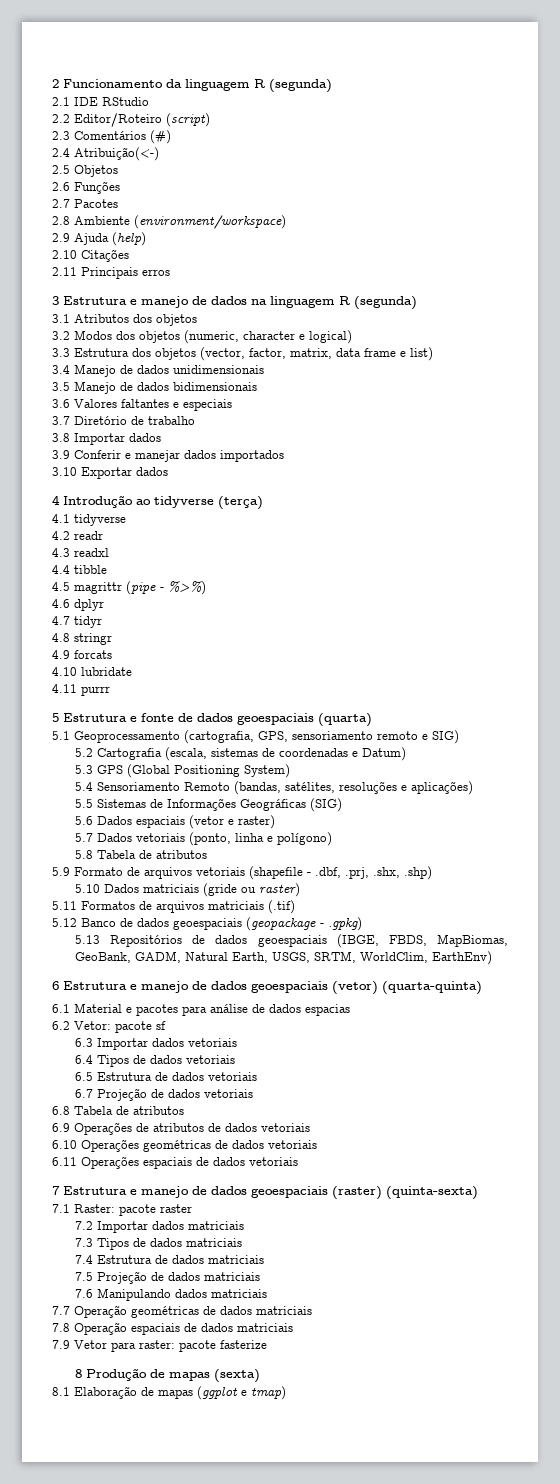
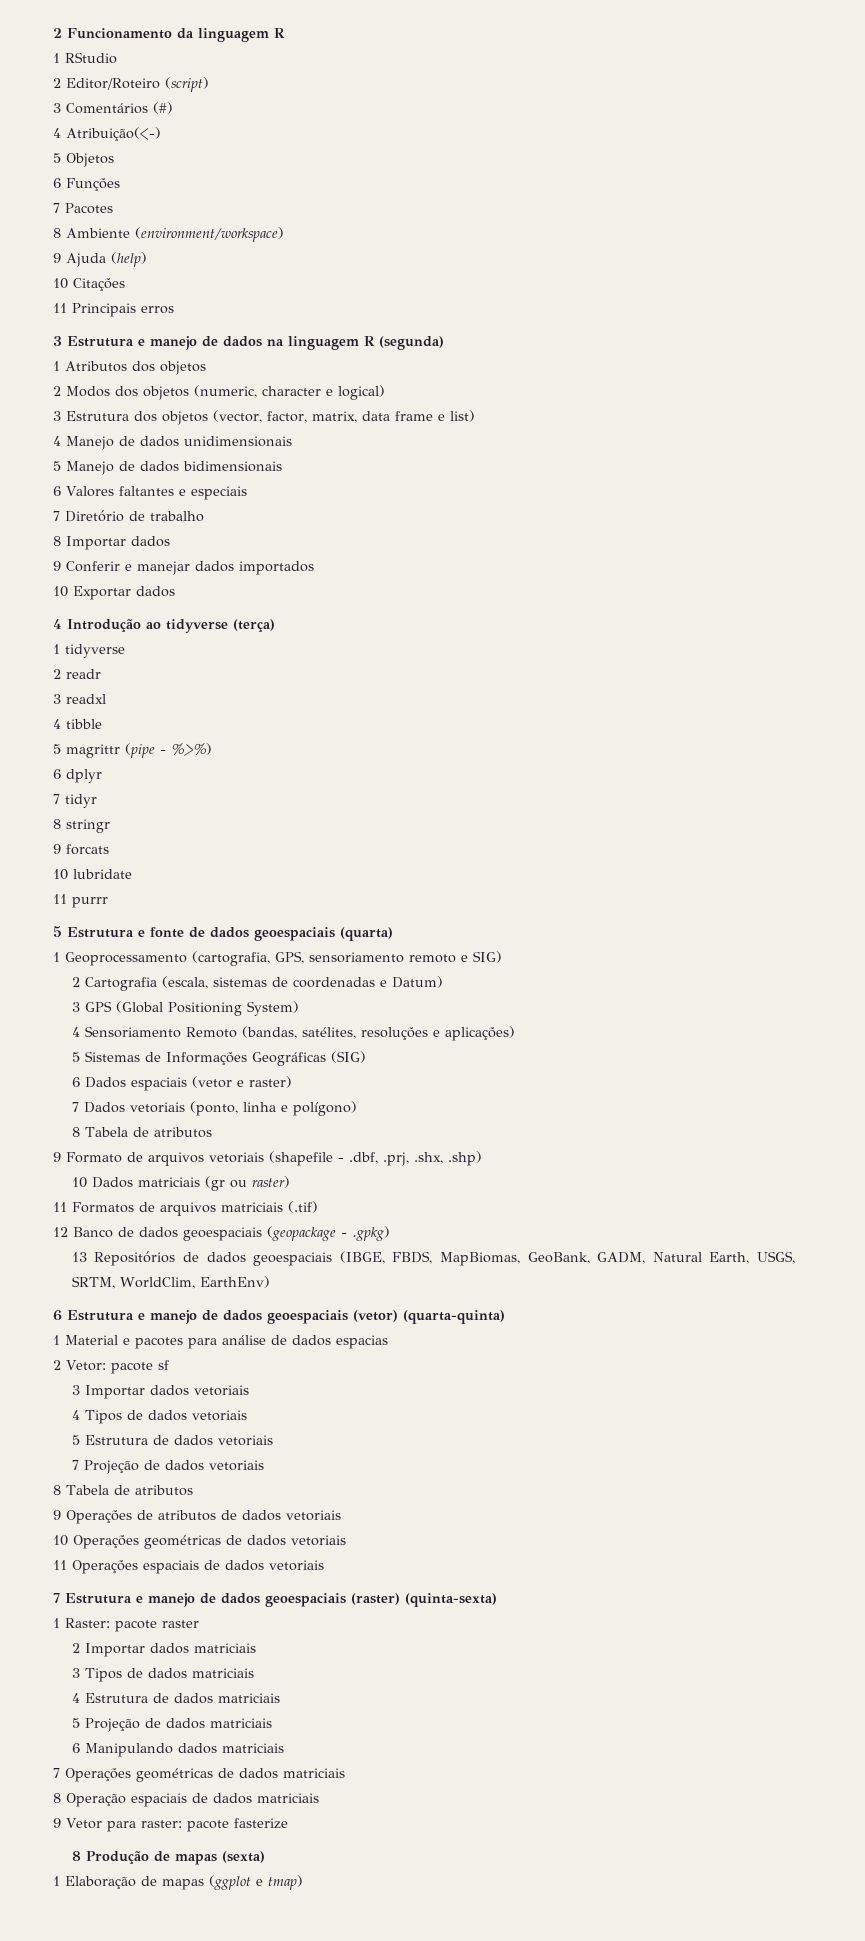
- 2 Funcionamento da linguagem R (segunda)
- 2.1 IDE RStudio
+ 2 Funcionamento da linguagem R
+ 1 RStudio
- 2.2 Editor/Roteiro (script)
+ 2 Editor/Roteiro (script)
- 2.3 Comentários (#)
+ 3 Comentários (#)
- 2.4 Atribuição(<-)
+ 4 Atribuição(<-)
- 2.5 Objetos
+ 5 Objetos
- 2.6 Funções
+ 6 Funções
- 2.7 Pacotes
+ 7 Pacotes
- 2.8 Ambiente (environment/workspace)
+ 8 Ambiente (environment/workspace)
- 2.9 Ajuda (help)
+ 9 Ajuda (help)
- 2.10 Citações
+ 10 Citações
- 2.11 Principais erros
+ 11 Principais erros
- 3.1 Atributos dos objetos
+ 1 Atributos dos objetos
- 3.2 Modos dos objetos (numeric, character e logical)
+ 2 Modos dos objetos (numeric, character e logical)
- 3.3 Estrutura dos objetos (vector, factor, matrix, data frame e list)
+ 3 Estrutura dos objetos (vector, factor, matrix, data frame e list)
- 3.4 Manejo de dados unidimensionais
+ 4 Manejo de dados unidimensionais
- 3.5 Manejo de dados bidimensionais
+ 5 Manejo de dados bidimensionais
- 3.6 Valores faltantes e especiais
+ 6 Valores faltantes e especiais
- 3.7 Diretório de trabalho
+ 7 Diretório de trabalho
- 3.8 Importar dados
+ 8 Importar dados
- 3.9 Conferir e manejar dados importados
+ 9 Conferir e manejar dados importados
- 3.10 Exportar dados
+ 10 Exportar dados
- 4.1 tidyverse
+ 1 tidyverse
- 4.2 readr
+ 2 readr
- 4.3 readxl
+ 3 readxl
- 4.4 tibble
+ 4 tibble
- 4.5 magrittr (pipe - %>%)
+ 5 magrittr (pipe - %>%)
- 4.6 dplyr
+ 6 dplyr
- 4.7 tidyr
+ 7 tidyr
- 4.8 stringr
+ 8 stringr
- 4.9 forcats
+ 9 forcats
- 4.10 lubridate
+ 10 lubridate
- 4.11 purrr
+ 11 purrr
- 5.1 Geoprocessamento (cartografia, GPS, sensoriamento remoto e SIG)
+ 1 Geoprocessamento (cartografia, GPS, sensoriamento remoto e SIG)
- 5.2 Cartografia (escala, sistemas de coordenadas e Datum)
+ 2 Cartografia (escala, sistemas de coordenadas e Datum)
- 5.3 GPS (Global Positioning System)
+ 3 GPS (Global Positioning System)
- 5.4 Sensoriamento Remoto (bandas, satélites, resoluções e aplicações)
+ 4 Sensoriamento Remoto (bandas, satélites, resoluções e aplicações)
- 5.5 Sistemas de Informações Geográficas (SIG)
+ 5 Sistemas de Informações Geográficas (SIG)
- 5.6 Dados espaciais (vetor e raster)
+ 6 Dados espaciais (vetor e raster)
- 5.7 Dados vetoriais (ponto, linha e polígono)
- 5.8 Tabela de atributos
- 5.9 Formato de arquivos vetoriais (shapefile - .dbf, .prj, .shx, .shp)
+ 7 Dados vetoriais (ponto, linha e polígono)
+ 8 Tabela de atributos
+ 9 Formato de arquivos vetoriais (shapefile - .dbf, .prj, .shx, .shp)
- 5.10 Dados matriciais (gride ou raster)
+ 10 Dados matriciais (gr ou raster)
- 5.11 Formatos de arquivos matriciais (.tif)
+ 11 Formatos de arquivos matriciais (.tif)
- 5.12 Banco de dados geoespaciais (geopackage - .gpkg)
+ 12 Banco de dados geoespaciais (geopackage - .gpkg)
- 5.13 Repositórios de dados geoespaciais (IBGE, FBDS, MapBiomas, GeoBank, GADM, Natural Earth, USGS, SRTM, WorldClim, EarthEnv)
+ 13 Repositórios de dados geoespaciais (IBGE, FBDS, MapBiomas, GeoBank, GADM, Natural Earth, USGS, SRTM, WorldClim, EarthEnv)
- 6.1 Material e pacotes para análise de dados espacias
+ 1 Material e pacotes para análise de dados espacias
- 6.2 Vetor: pacote sf
+ 2 Vetor: pacote sf
- 6.3 Importar dados vetoriais
+ 3 Importar dados vetoriais
- 6.4 Tipos de dados vetoriais
+ 4 Tipos de dados vetoriais
- 6.5 Estrutura de dados vetoriais
+ 5 Estrutura de dados vetoriais
- 6.7 Projeção de dados vetoriais
- 6.8 Tabela de atributos
- 6.9 Operações de atributos de dados vetoriais
+ 7 Projeção de dados vetoriais
+ 8 Tabela de atributos
+ 9 Operações de atributos de dados vetoriais
- 6.10 Operações geométricas de dados vetoriais
+ 10 Operações geométricas de dados vetoriais
- 6.11 Operações espaciais de dados vetoriais
+ 11 Operações espaciais de dados vetoriais
- 7.1 Raster: pacote raster
+ 1 Raster: pacote raster
- 7.2 Importar dados matriciais
+ 2 Importar dados matriciais
- 7.3 Tipos de dados matriciais
+ 3 Tipos de dados matriciais
- 7.4 Estrutura de dados matriciais
+ 4 Estrutura de dados matriciais
- 7.5 Projeção de dados matriciais
+ 5 Projeção de dados matriciais
- 7.6 Manipulando dados matriciais
+ 6 Manipulando dados matriciais
- 7.7 Operação geométricas de dados matriciais
+ 7 Operações geométricas de dados matriciais
- 7.8 Operação espaciais de dados matriciais
+ 8 Operação espaciais de dados matriciais
- 7.9 Vetor para raster: pacote fasterize
+ 9 Vetor para raster: pacote fasterize
- 8.1 Elaboração de mapas (ggplot e tmap)
+ 1 Elaboração de mapas (ggplot e tmap)

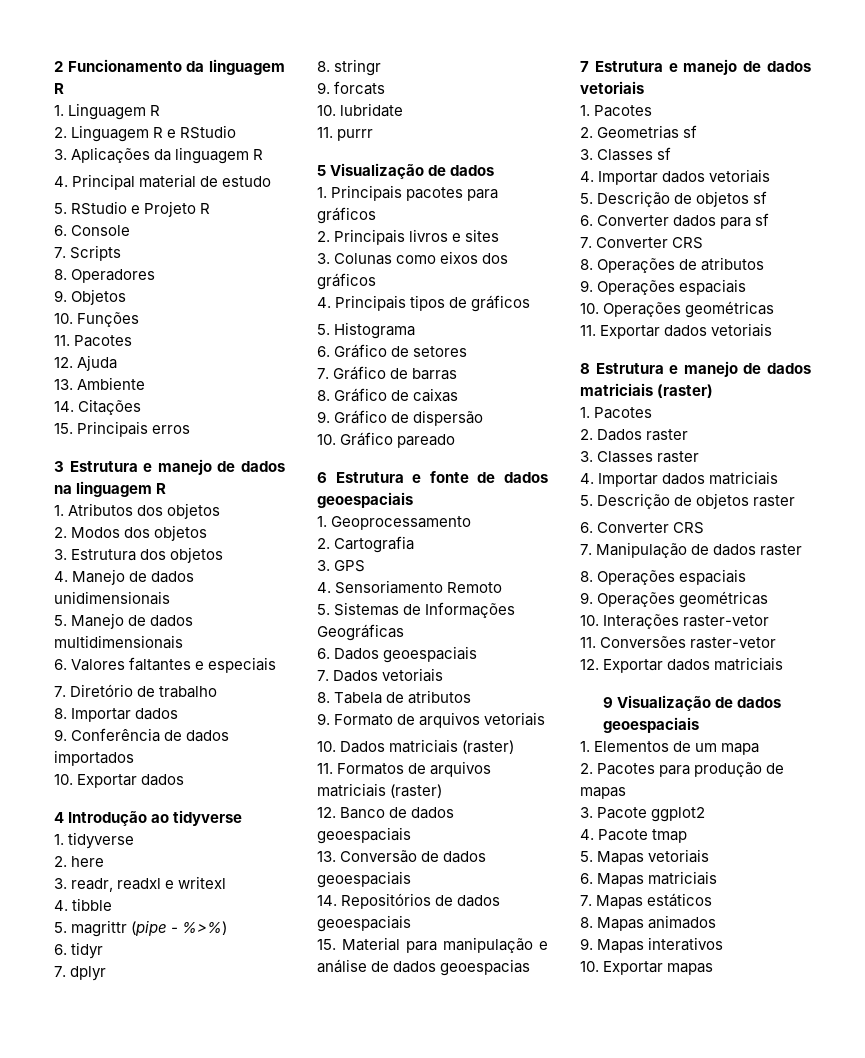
- 1 RStudio
- 2 Editor/Roteiro (script)
- 3 Comentários (#)
- 4 Atribuição(<-)
- 5 Objetos
+ 1. Linguagem R
+ 2. Linguagem R e RStudio
+ 3. Aplicações da linguagem R
+ 4. Principal material de estudo
+ 5. RStudio e Projeto R
+ 6. Console
+ 7. Scripts
+ 8. Operadores
+ 9. Objetos
- 6 Funções
+ 10. Funções
- 7 Pacotes
- 8 Ambiente (environment/workspace)
- 9 Ajuda (help)
- 10 Citações
+ 11. Pacotes
+ 12. Ajuda
+ 13. Ambiente
+ 14. Citações
- 11 Principais erros
+ 15. Principais erros
- 3 Estrutura e manejo de dados na linguagem R (segunda)
- 1 Atributos dos objetos
+ 3 Estrutura e manejo de dados na linguagem R
+ 1. Atributos dos objetos
- 2 Modos dos objetos (numeric, character e logical)
- 3 Estrutura dos objetos (vector, factor, matrix, data frame e list)
- 4 Manejo de dados unidimensionais
+ 2. Modos dos objetos
+ 3. Estrutura dos objetos
+ 4. Manejo de dados unidimensionais
- 5 Manejo de dados bidimensionais
- 6 Valores faltantes e especiais
+ 5. Manejo de dados multidimensionais
+ 6. Valores faltantes e especiais
- 7 Diretório de trabalho
+ 7. Diretório de trabalho
- 8 Importar dados
+ 8. Importar dados
- 9 Conferir e manejar dados importados
+ 9. Conferência de dados importados
- 10 Exportar dados
+ 10. Exportar dados
- 4 Introdução ao tidyverse (terça)
- 1 tidyverse
- 2 readr
- 3 readxl
- 4 tibble
+ 4 Introdução ao tidyverse
+ 1. tidyverse
+ 2. here
+ 3. readr, readxl e writexl
+ 4. tibble
- 5 magrittr (pipe - %>%)
+ 5. magrittr (pipe - %>%)
- 6 dplyr
- 7 tidyr
- 8 stringr
+ 6. tidyr
+ 7. dplyr
+ 8. stringr
- 9 forcats
+ 9. forcats
- 10 lubridate
+ 10. lubridate
- 11 purrr
+ 11. purrr
- 5 Estrutura e fonte de dados geoespaciais (quarta)
- 1 Geoprocessamento (cartografia, GPS, sensoriamento remoto e SIG)
- 2 Cartografia (escala, sistemas de coordenadas e Datum)
- 3 GPS (Global Positioning System)
- 4 Sensoriamento Remoto (bandas, satélites, resoluções e aplicações)
- 5 Sistemas de Informações Geográficas (SIG)
- 6 Dados espaciais (vetor e raster)
- 7 Dados vetoriais (ponto, linha e polígono)
- 8 Tabela de atributos
- 9 Formato de arquivos vetoriais (shapefile - .dbf, .prj, .shx, .shp)
- 10 Dados matriciais (gr ou raster)
- 11 Formatos de arquivos matriciais (.tif)
- 12 Banco de dados geoespaciais (geopackage - .gpkg)
- 13 Repositórios de dados geoespaciais (IBGE, FBDS, MapBiomas, GeoBank, GADM, Natural Earth, USGS, SRTM, WorldClim, EarthEnv)
- 6 Estrutura e manejo de dados geoespaciais (vetor) (quarta-quinta)
- 1 Material e pacotes para análise de dados espacias
- 2 Vetor: pacote sf
- 3 Importar dados vetoriais
- 4 Tipos de dados vetoriais
- 5 Estrutura de dados vetoriais
- 7 Projeção de dados vetoriais
- 8 Tabela de atributos
- 9 Operações de atributos de dados vetoriais
- 10 Operações geométricas de dados vetoriais
- 11 Operações espaciais de dados vetoriais
+ 5 Visualização de dados
+ 1. Principais pacotes para gráficos
+ 2. Principais livros e sites
+ 3. Colunas como eixos dos gráficos
+ 4. Principais tipos de gráficos
+ 5. Histograma
+ 6. Gráfico de setores
+ 7. Gráfico de barras
+ 8. Gráfico de caixas
+ 9. Gráfico de dispersão
+ 10. Gráfico pareado
+ 6 Estrutura e fonte de dados geoespaciais
+ 1. Geoprocessamento
+ 2. Cartografia
+ 3. GPS
+ 4. Sensoriamento Remoto
+ 5. Sistemas de Informações Geográficas
+ 6. Dados geoespaciais
+ 7. Dados vetoriais
+ 8. Tabela de atributos
+ 9. Formato de arquivos vetoriais
+ 10. Dados matriciais (raster)
+ 11. Formatos de arquivos matriciais (raster)
+ 12. Banco de dados geoespaciais
+ 13. Conversão de dados geoespaciais
+ 14. Repositórios de dados geoespaciais
+ 15. Material para manipulação e análise de dados geoespacias
- 7 Estrutura e manejo de dados geoespaciais (raster) (quinta-sexta)
- 1 Raster: pacote raster
- 2 Importar dados matriciais
- 3 Tipos de dados matriciais
- 4 Estrutura de dados matriciais
- 5 Projeção de dados matriciais
- 6 Manipulando dados matriciais
- 7 Operações geométricas de dados matriciais
- 8 Operação espaciais de dados matriciais
- 9 Vetor para raster: pacote fasterize
- 8 Produção de mapas (sexta)
- 1 Elaboração de mapas (ggplot e tmap)
+ 7 Estrutura e manejo de dados vetoriais
+ 1. Pacotes
+ 2. Geometrias sf
+ 3. Classes sf
+ 4. Importar dados vetoriais
+ 5. Descrição de objetos sf
+ 6. Converter dados para sf
+ 7. Converter CRS
+ 8. Operações de atributos
+ 9. Operações espaciais
+ 10. Operações geométricas
+ 11. Exportar dados vetoriais
+ 8 Estrutura e manejo de dados matriciais (raster)
+ 1. Pacotes
+ 2. Dados raster
+ 3. Classes raster
+ 4. Importar dados matriciais
+ 5. Descrição de objetos raster
+ 6. Converter CRS
+ 7. Manipulação de dados raster
+ 8. Operações espaciais
+ 9. Operações geométricas
+ 10. Interações raster-vetor
+ 11. Conversões raster-vetor
+ 12. Exportar dados matriciais
+ 9 Visualização de dados geoespaciais
+ 1. Elementos de um mapa
+ 2. Pacotes para produção de mapas
+ 3. Pacote ggplot2
+ 4. Pacote tmap
+ 5. Mapas vetoriais
+ 6. Mapas matriciais
+ 7. Mapas estáticos
+ 8. Mapas animados
+ 9. Mapas interativos
+ 10. Exportar mapas

